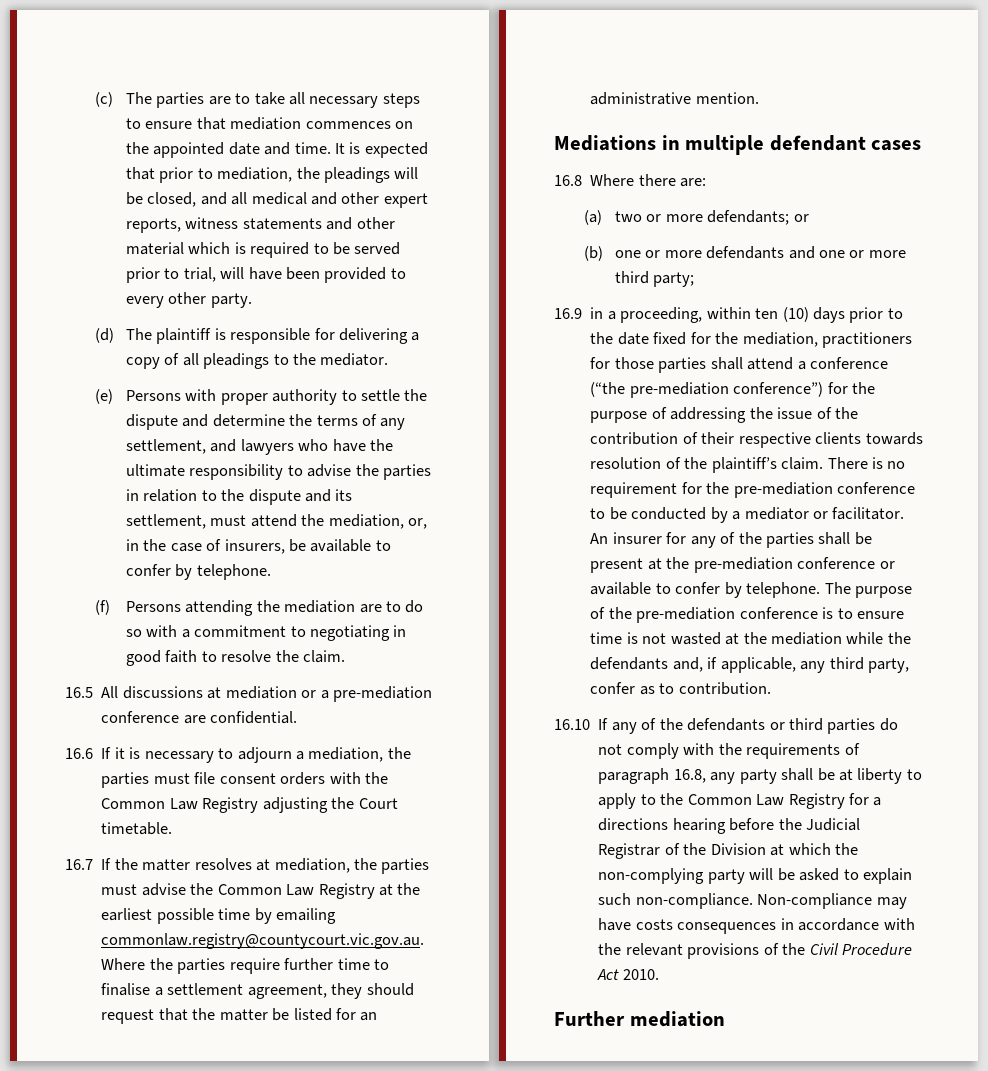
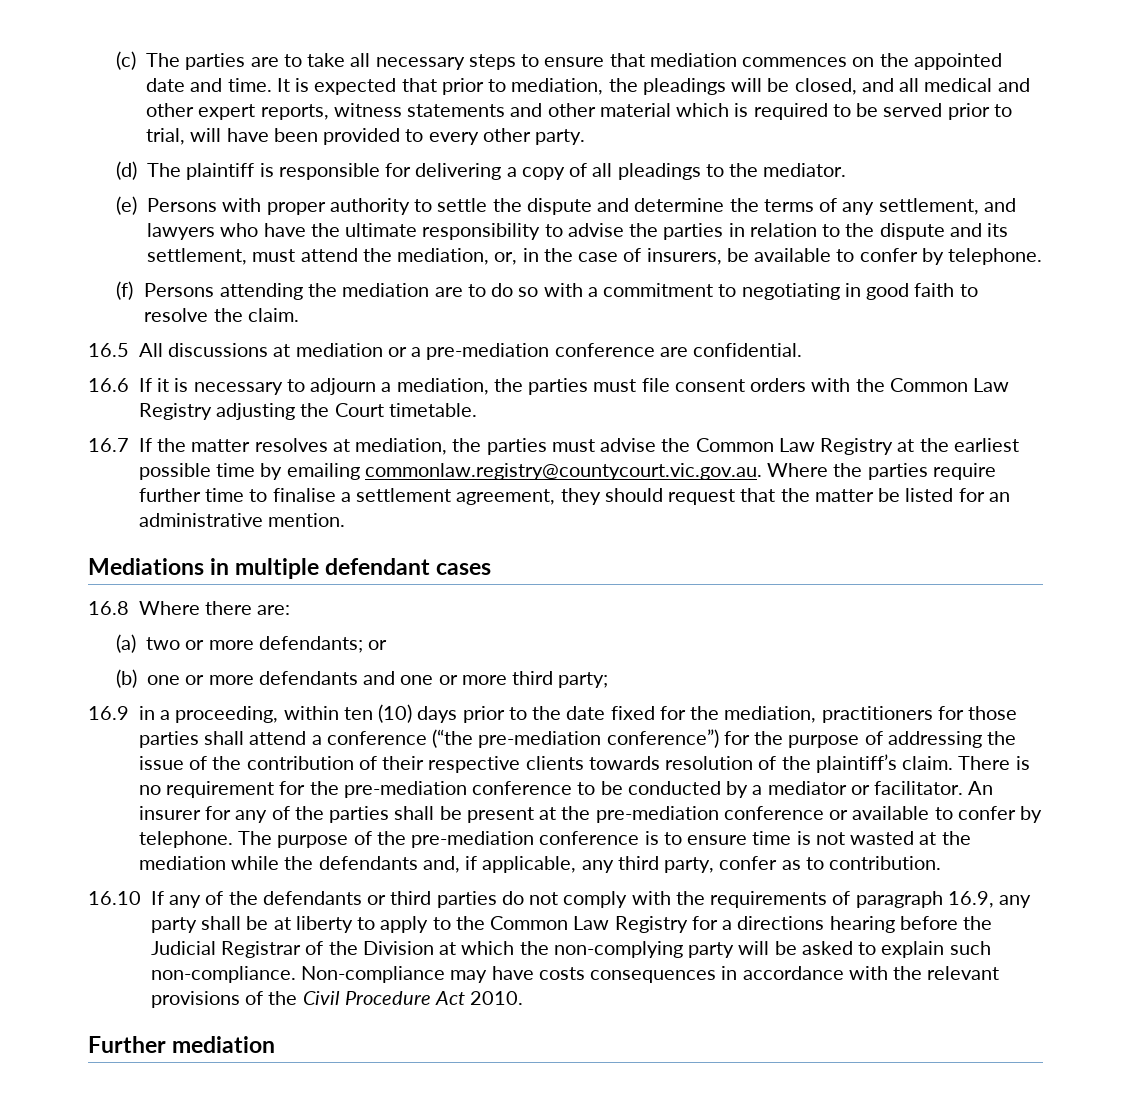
- 16.10 If any of the defendants or third parties do not comply with the requirements of paragraph 16.8, any party shall be at liberty to apply to the Common Law Registry for a directions hearing before the Judicial Registrar of the Division at which the non-complying party will be asked to explain such non-compliance.
+ 16.10 If any of the defendants or third parties do not comply with the requirements of paragraph 16.9, any party shall be at liberty to apply to the Common Law Registry for a directions hearing before the Judicial Registrar of the Division at which the non-complying party will be asked to explain such non-compliance.

